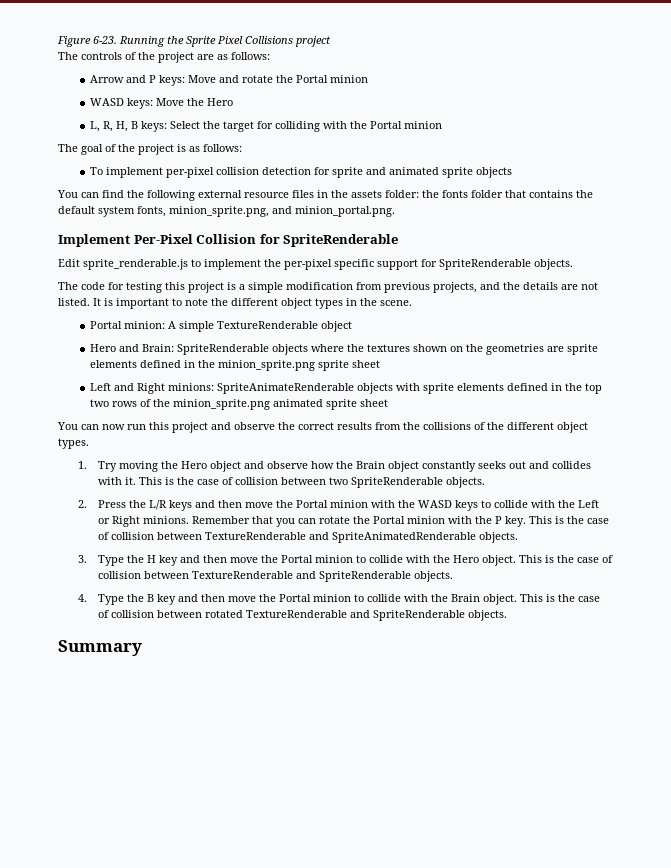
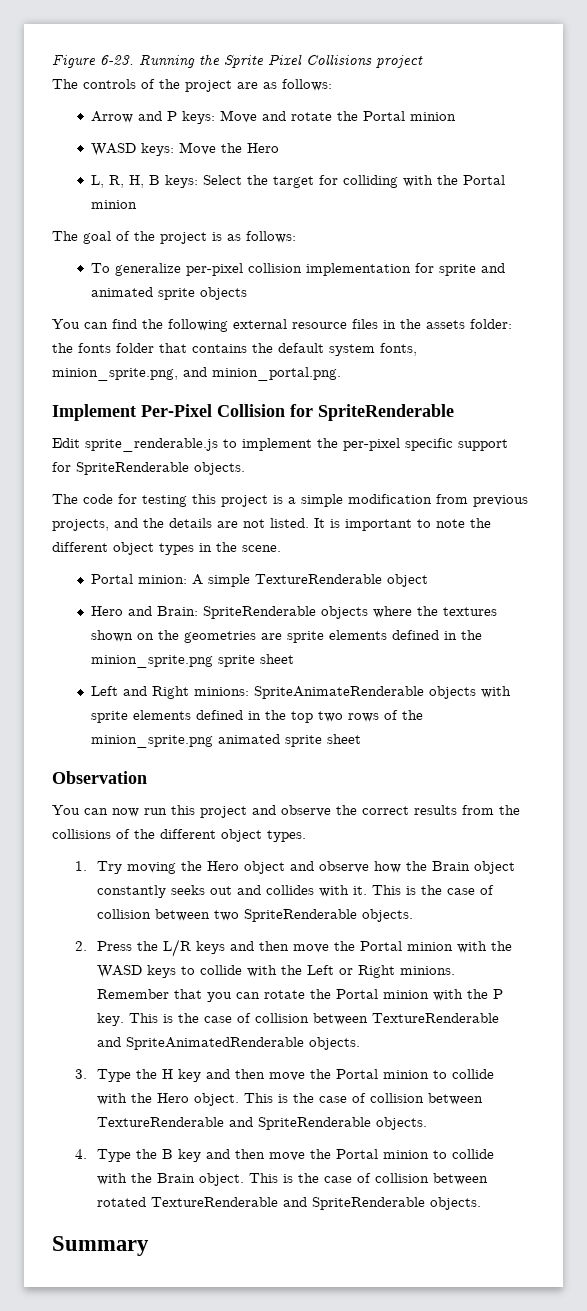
- To implement per-pixel collision detection for sprite and animated sprite objects
+ To generalize per-pixel collision implementation for sprite and animated sprite objects
+ Observation

